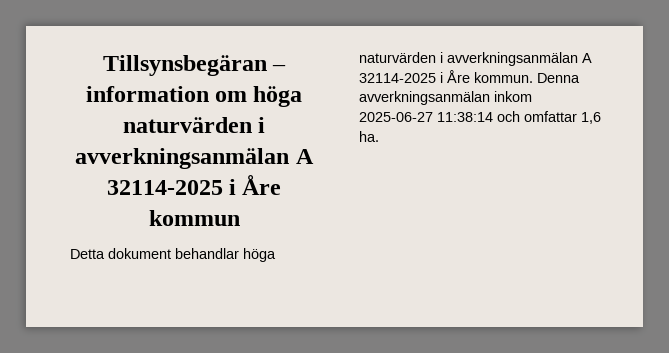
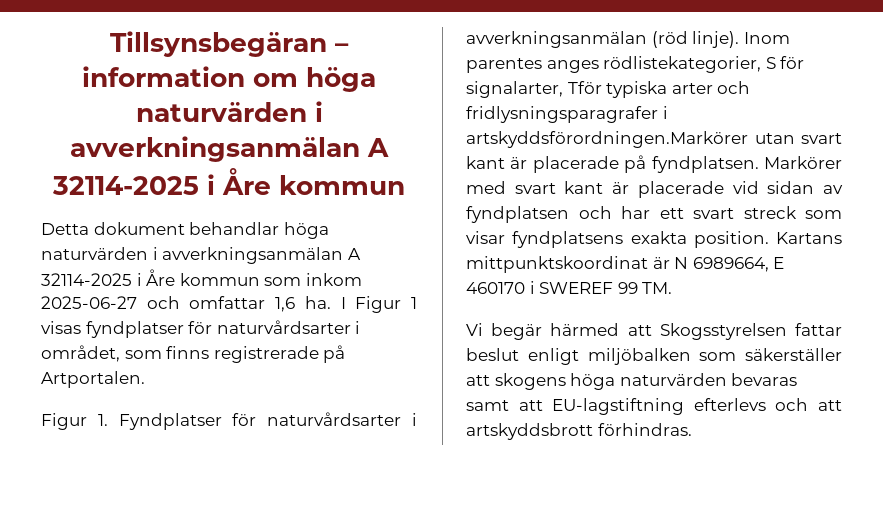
- Detta dokument behandlar höga naturvärden i avverkningsanmälan A 32114-2025 i Åre kommun. Denna avverkningsanmälan inkom 2025-06-27 11:38:14 och omfattar 1,6 ha.
+ Detta dokument behandlar höga naturvärden i avverkningsanmälan A 32114-2025 i Åre kommun som inkom 2025-06-27 och omfattar 1,6 ha.
+ I Figur 1 visas fyndplatser för naturvårdsarter i området, som finns registrerade på Artportalen.
+ Figur 1. Fyndplatser för naturvårdsarter i avverkningsanmälan (röd linje). Inom parentes anges rödlistekategorier, S för signalarter, Tför typiska arter och fridlysningsparagrafer i artskyddsförordningen.Markörer utan svart kant är placerade på fyndplatsen. Markörer med svart kant är placerade vid sidan av fyndplatsen och har ett svart streck som visar fyndplatsens exakta position. Kartans mittpunktskoordinat är N 6989664, E 460170 i SWEREF 99 TM.
+ Vi begär härmed att Skogsstyrelsen fattar beslut enligt miljöbalken som säkerställer att skogens höga naturvärden bevaras samt att EU-lagstiftning efterlevs och att artskyddsbrott förhindras.

